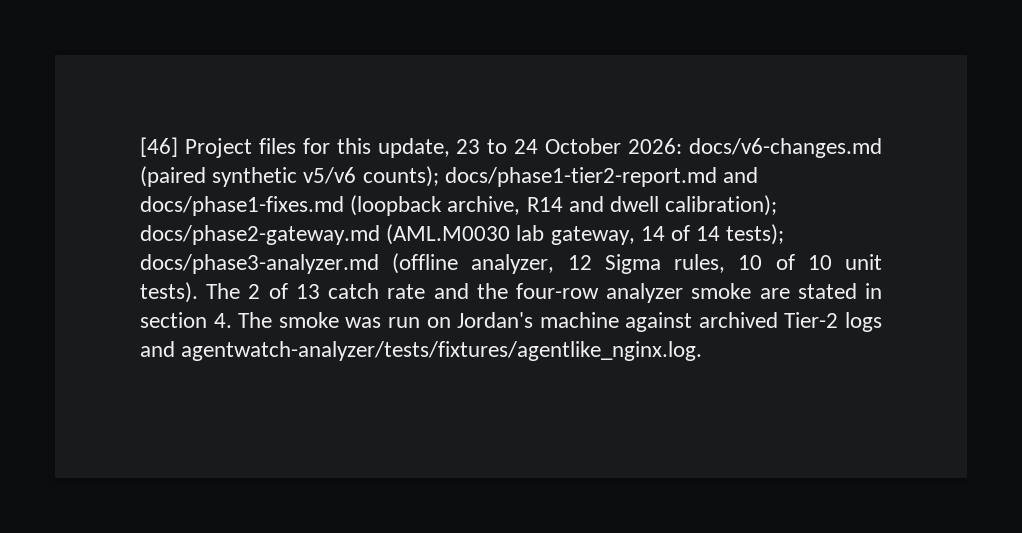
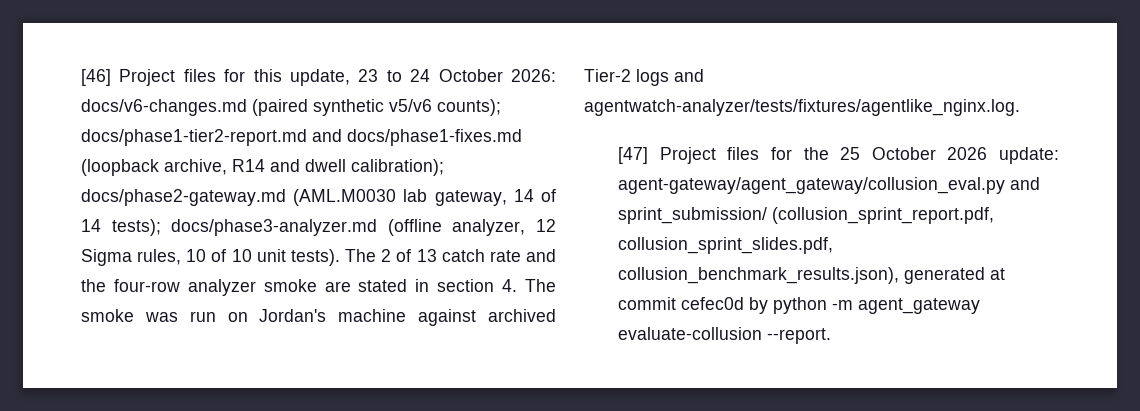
+ [47] Project files for the 25 October 2026 update: agent-gateway/agent_gateway/collusion_eval.py and sprint_submission/ (collusion_sprint_report.pdf, collusion_sprint_slides.pdf, collusion_benchmark_results.json), generated at commit cefec0d by python -m agent_gateway evaluate-collusion --report.

